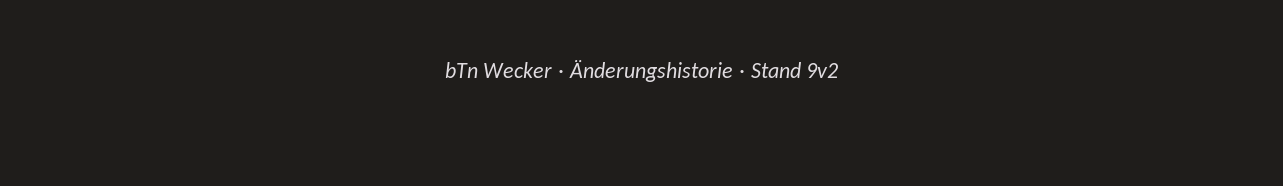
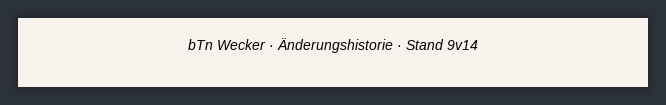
- bTn Wecker · Änderungshistorie · Stand 9v2
+ bTn Wecker · Änderungshistorie · Stand 9v14

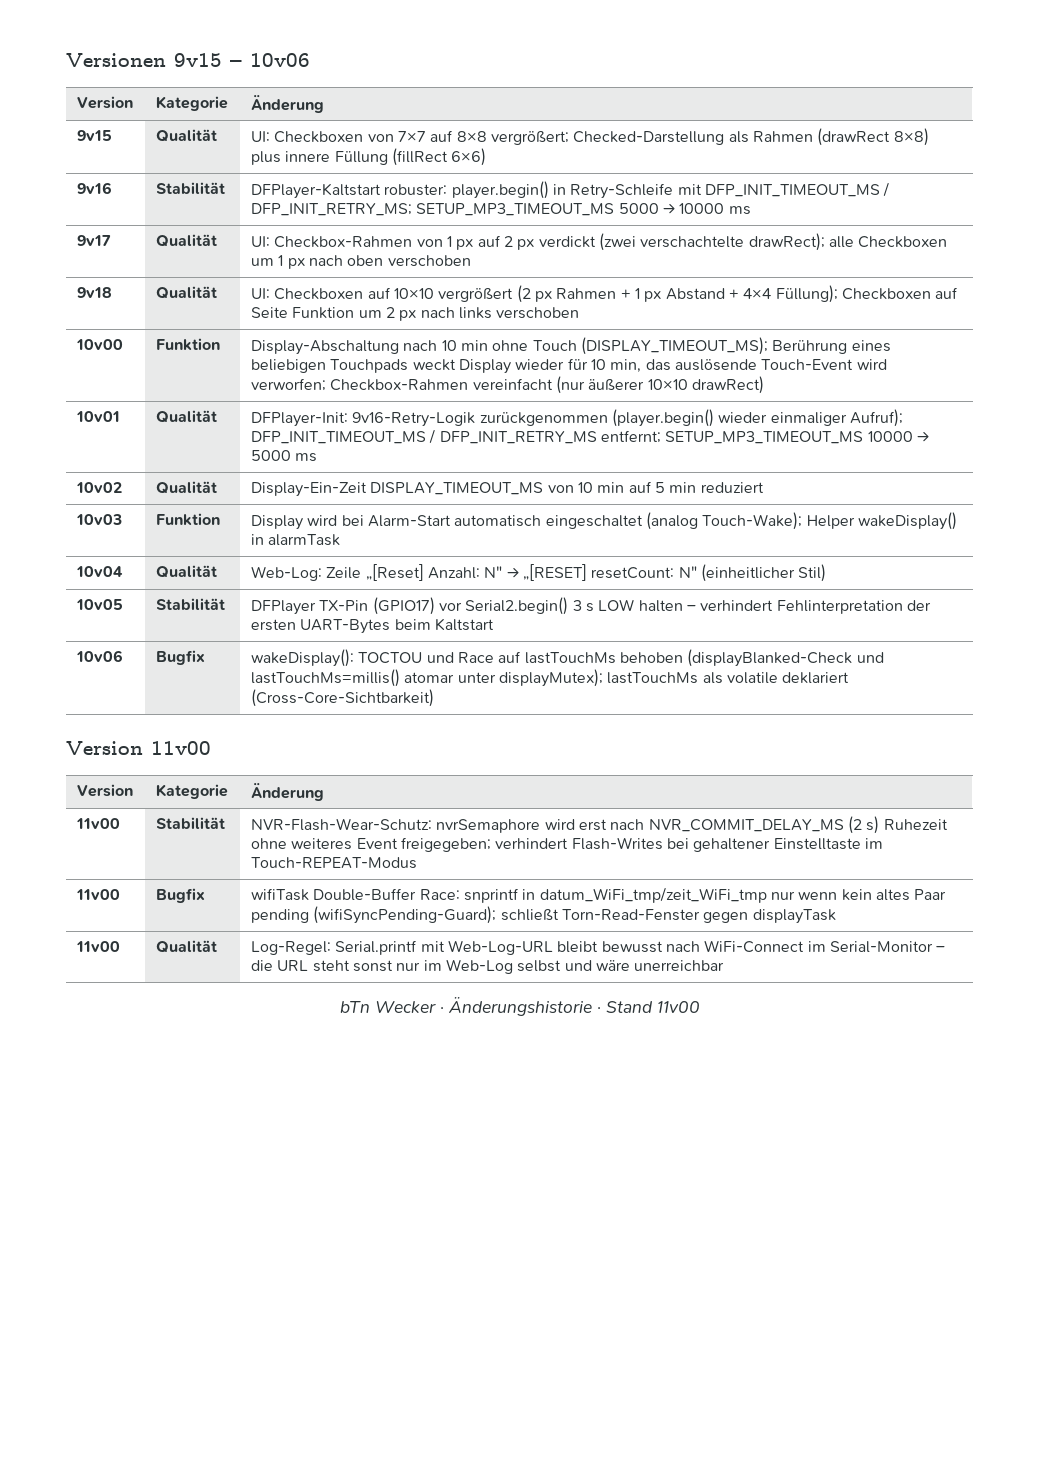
+ Versionen 9v15 – 10v06
+ Version | Kategorie | Änderung
+ 9v15 | Qualität | UI: Checkboxen von 7×7 auf 8×8 vergrößert; Checked-Darstellung als Rahmen (drawRect 8×8) plus innere Füllung (fillRect 6×6)
+ 9v16 | Stabilität | DFPlayer-Kaltstart robuster: player.begin() in Retry-Schleife mit DFP_INIT_TIMEOUT_MS / DFP_INIT_RETRY_MS; SETUP_MP3_TIMEOUT_MS 5000 → 10000 ms
+ 9v17 | Qualität | UI: Checkbox-Rahmen von 1 px auf 2 px verdickt (zwei verschachtelte drawRect); alle Checkboxen um 1 px nach oben verschoben
+ 9v18 | Qualität | UI: Checkboxen auf 10×10 vergrößert (2 px Rahmen + 1 px Abstand + 4×4 Füllung); Checkboxen auf Seite Funktion um 2 px nach links verschoben
+ 10v00 | Funktion | Display-Abschaltung nach 10 min ohne Touch (DISPLAY_TIMEOUT_MS); Berührung eines beliebigen Touchpads weckt Display wieder für 10 min, das auslösende Touch-Event wird verworfen; Checkbox-Rahmen vereinfacht (nur äußerer 10×10 drawRect)
+ 10v01 | Qualität | DFPlayer-Init: 9v16-Retry-Logik zurückgenommen (player.begin() wieder einmaliger Aufruf); DFP_INIT_TIMEOUT_MS / DFP_INIT_RETRY_MS entfernt; SETUP_MP3_TIMEOUT_MS 10000 → 5000 ms
+ 10v02 | Qualität | Display-Ein-Zeit DISPLAY_TIMEOUT_MS von 10 min auf 5 min reduziert
+ 10v03 | Funktion | Display wird bei Alarm-Start automatisch eingeschaltet (analog Touch-Wake); Helper wakeDisplay() in alarmTask
+ 10v04 | Qualität | Web-Log: Zeile „[Reset] Anzahl: N" → „[RESET] resetCount: N" (einheitlicher Stil)
+ 10v05 | Stabilität | DFPlayer TX-Pin (GPIO17) vor Serial2.begin() 3 s LOW halten – verhindert Fehlinterpretation der ersten UART-Bytes beim Kaltstart
+ 10v06 | Bugfix | wakeDisplay(): TOCTOU und Race auf lastTouchMs behoben (displayBlanked-Check und lastTouchMs=millis() atomar unter displayMutex); lastTouchMs als volatile deklariert (Cross-Core-Sichtbarkeit)
+ Version 11v00
+ Version | Kategorie | Änderung
+ 11v00 | Stabilität | NVR-Flash-Wear-Schutz: nvrSemaphore wird erst nach NVR_COMMIT_DELAY_MS (2 s) Ruhezeit ohne weiteres Event freigegeben; verhindert Flash-Writes bei gehaltener Einstelltaste im Touch-REPEAT-Modus
+ 11v00 | Bugfix | wifiTask Double-Buffer Race: snprintf in datum_WiFi_tmp/zeit_WiFi_tmp nur wenn kein altes Paar pending (wifiSyncPending-Guard); schließt Torn-Read-Fenster gegen displayTask
+ 11v00 | Qualität | Log-Regel: Serial.printf mit Web-Log-URL bleibt bewusst nach WiFi-Connect im Serial-Monitor – die URL steht sonst nur im Web-Log selbst und wäre unerreichbar
- bTn Wecker · Änderungshistorie · Stand 9v14
+ bTn Wecker · Änderungshistorie · Stand 11v00

